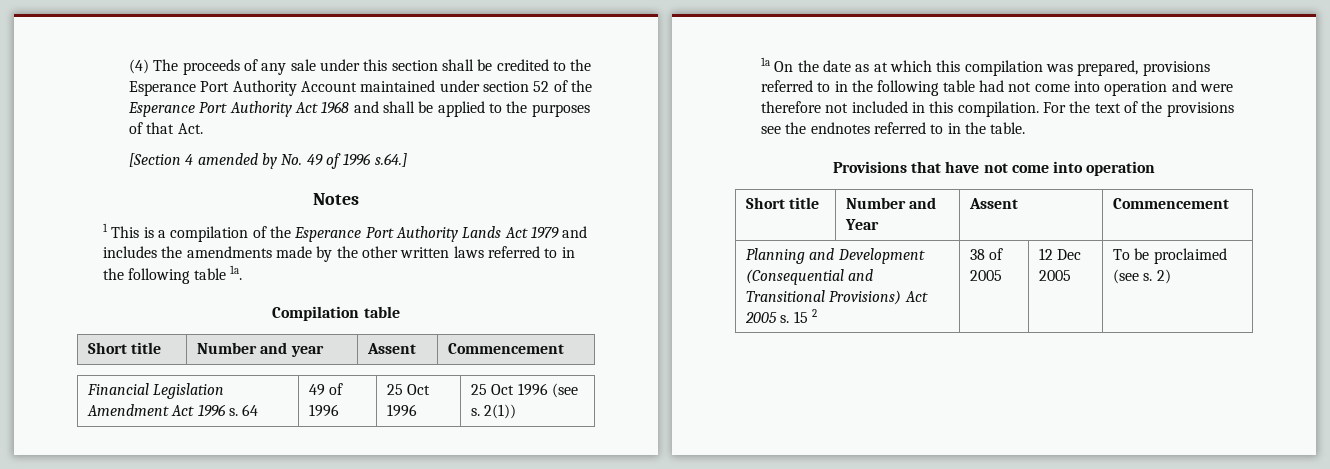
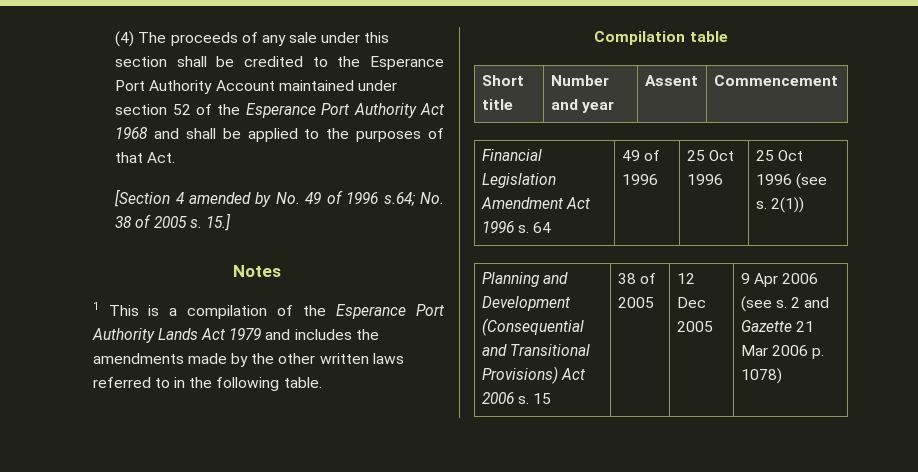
- [Section 4 amended by No. 49 of 1996 s.64.]
+ [Section 4 amended by No. 49 of 1996 s.64; No. 38 of 2005 s. 15.]
- 1 This is a compilation of the Esperance Port Authority Lands Act 1979 and includes the amendments made by the other written laws referred to in the following table 1a.
+ 1 This is a compilation of the Esperance Port Authority Lands Act 1979 and includes the amendments made by the other written laws referred to in the following table.
- 1a On the date as at which this compilation was prepared, provisions referred to in the following table had not come into operation and were therefore not included in this compilation. For the text of the provisions see the endnotes referred to in the table.
- Provisions that have not come into operation
- Short title | Number and Year | Assent | Commencement
- Planning and Development (Consequential and Transitional Provisions) Act 2005 s. 15 2 | 38 of 2005 | 12 Dec 2005 | To be proclaimed (see s. 2)
+ Planning and Development (Consequential and Transitional Provisions) Act 2006 s. 15 | 38 of 2005 | 12 Dec 2005 | 9 Apr 2006 (see s. 2 and Gazette 21 Mar 2006 p. 1078)

